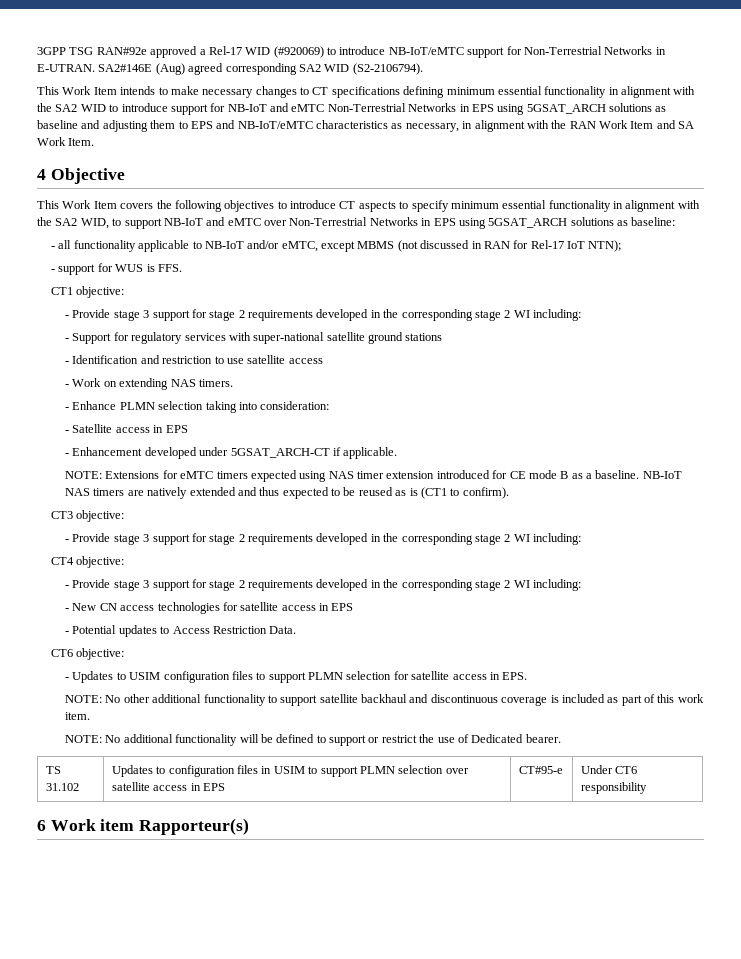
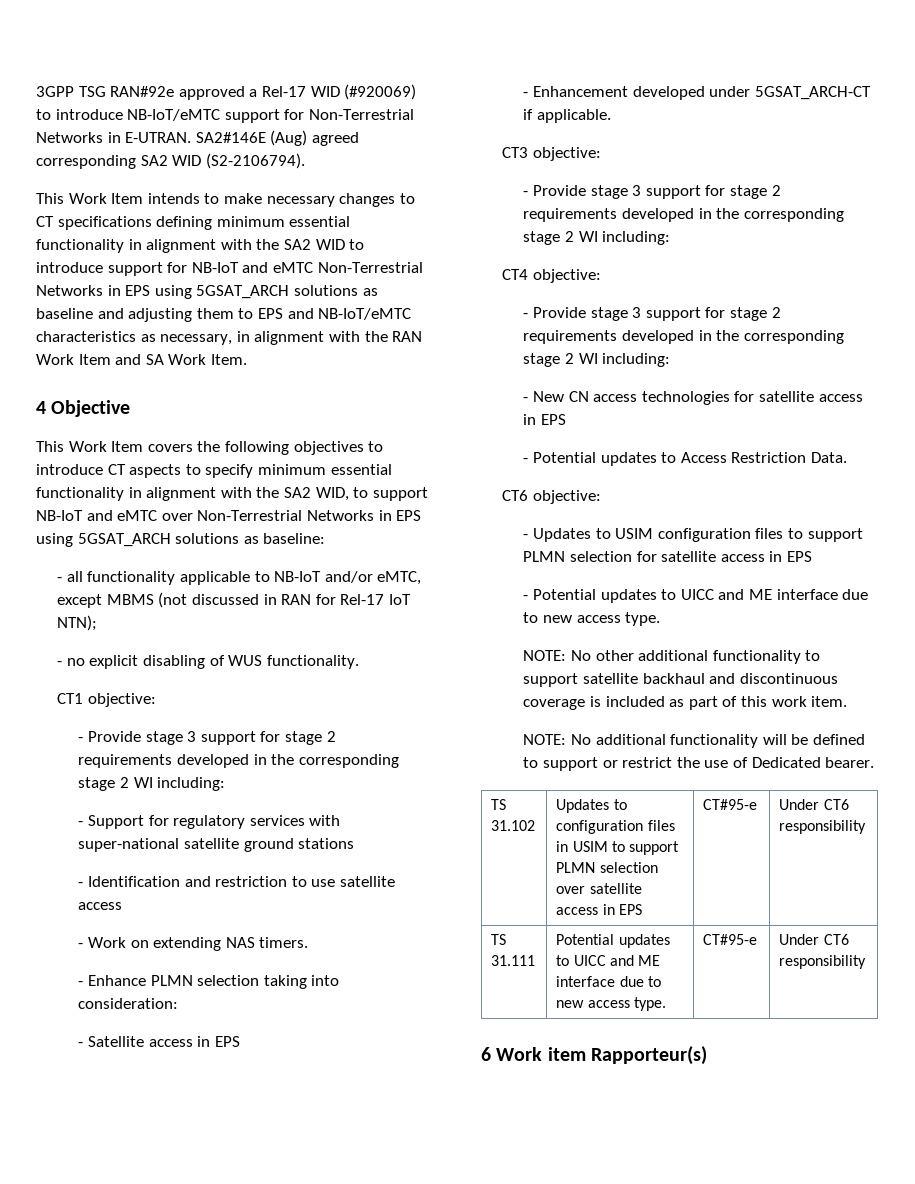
- - support for WUS is FFS.
+ - no explicit disabling of WUS functionality.
- NOTE: Extensions for eMTC timers expected using NAS timer extension introduced for CE mode B as a baseline. NB-IoT NAS timers are natively extended and thus expected to be reused as is (CT1 to confirm).
- - Updates to USIM configuration files to support PLMN selection for satellite access in EPS.
+ - Updates to USIM configuration files to support PLMN selection for satellite access in EPS
+ - Potential updates to UICC and ME interface due to new access type.
+ TS 31.111 | Potential updates to UICC and ME interface due to new access type. | CT#95-e | Under CT6 responsibility

